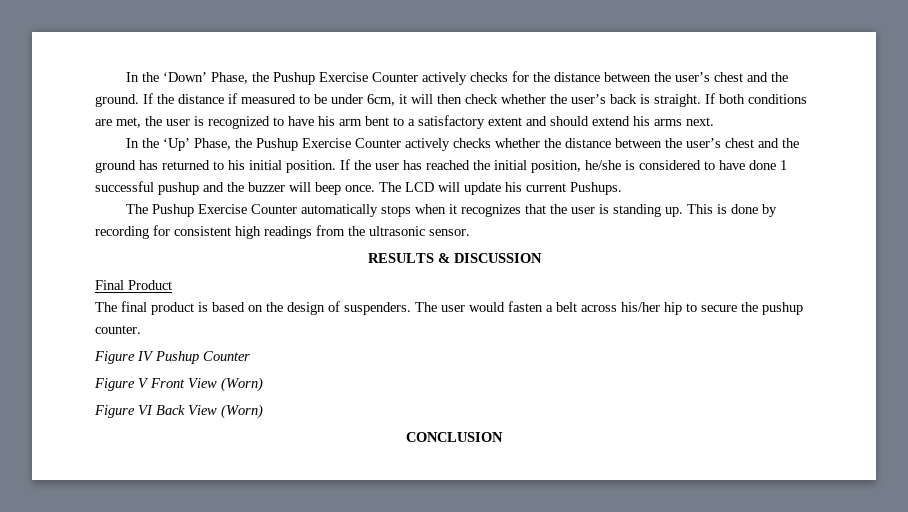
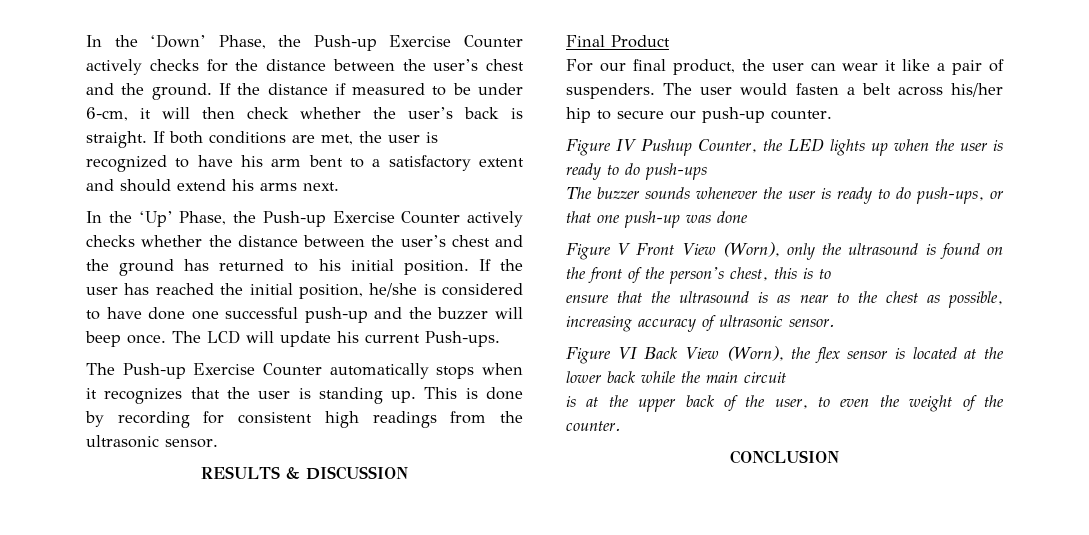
- In the ‘Down’ Phase, the Pushup Exercise Counter actively checks for the distance between the user’s chest and the ground.
+ In the ‘Down’ Phase, the Push-up Exercise Counter actively checks for the distance between the user’s chest and the ground.
- If the distance if measured to be under 6cm, it will then check whether the user’s back is straight.
+ If the distance if measured to be under 6-cm, it will then check whether the user’s back is straight.
- In the ‘Up’ Phase, the Pushup Exercise Counter actively checks whether the distance between the user’s chest and the ground has returned to his initial position.
+ In the ‘Up’ Phase, the Push-up Exercise Counter actively checks whether the distance between the user’s chest and the ground has returned to his initial position.
- If the user has reached the initial position, he/she is considered to have done 1 successful pushup and the buzzer will beep once.
+ If the user has reached the initial position, he/she is considered to have done one successful push-up and the buzzer will beep once.
- The LCD will update his current Pushups.
- The Pushup Exercise Counter automatically stops when it recognizes that the user is standing up.
+ The LCD will update his current Push-ups.
+ The Push-up Exercise Counter automatically stops when it recognizes that the user is standing up.
- The final product is based on the design of suspenders.
+ For our final product, the user can wear it like a pair of suspenders.
- The user would fasten a belt across his/her hip to secure the pushup counter.
+ The user would fasten a belt across his/her hip to secure our push-up counter.
- Figure IV Pushup Counter
- Figure V Front View (Worn)
- Figure VI Back View (Worn)
+ Figure IV Pushup Counter, the LED lights up when the user is ready to do push-ups
+ The buzzer sounds whenever the user is ready to do push-ups, or that one push-up was done
+ Figure V Front View (Worn), only the ultrasound is found on the front of the person’s chest, this is to
+ ensure that the ultrasound is as near to the chest as possible, increasing accuracy of ultrasonic sensor.
+ Figure VI Back View (Worn), the flex sensor is located at the lower back while the main circuit
+ is at the upper back of the user, to even the weight of the counter.

